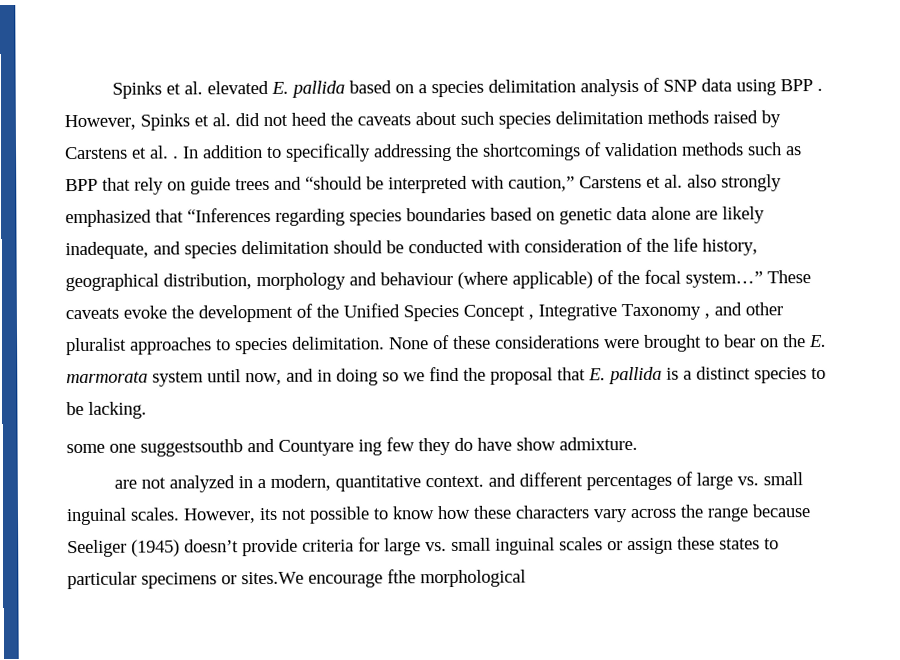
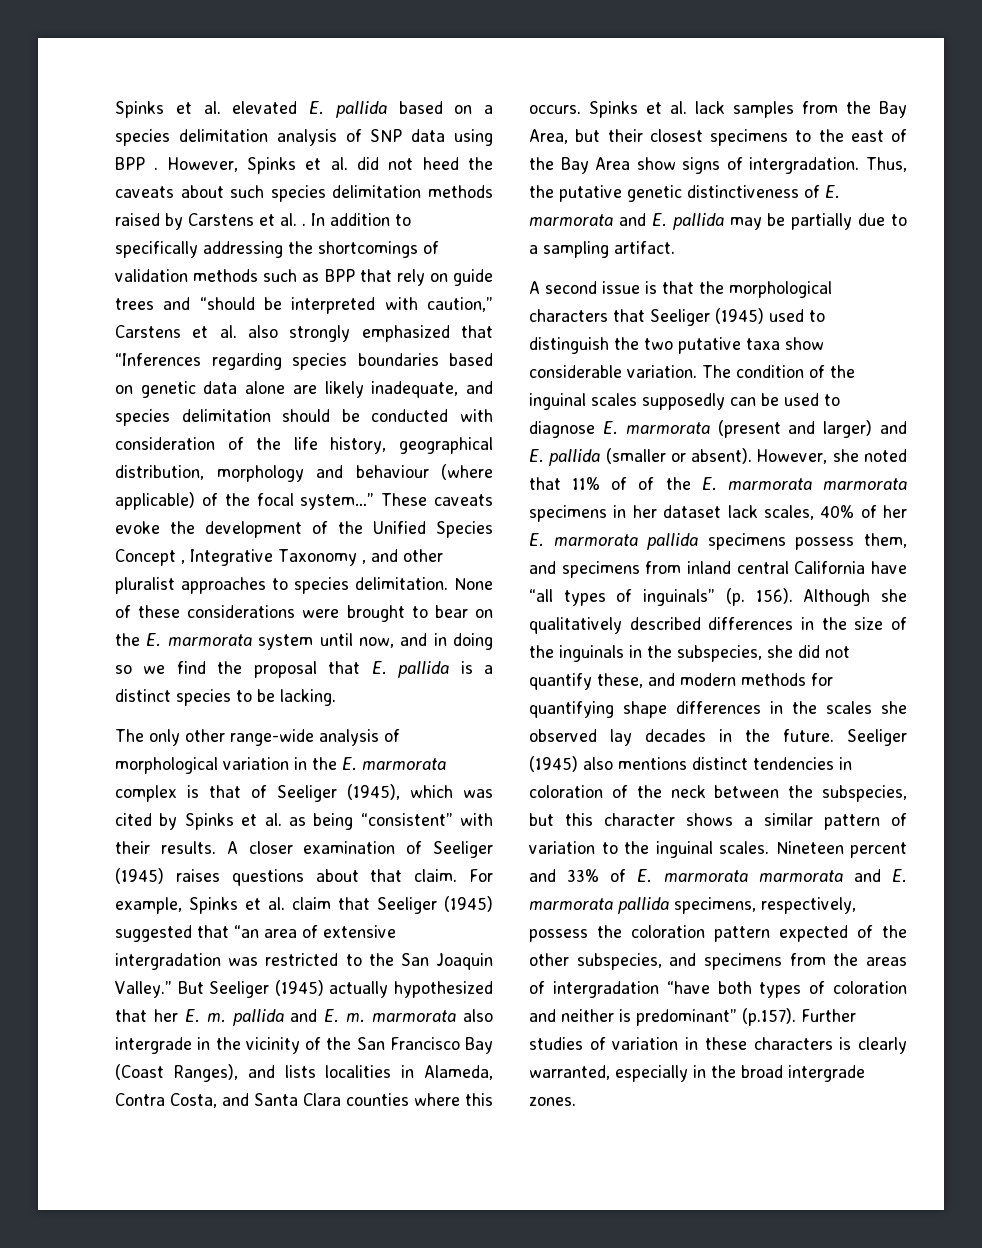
- some one suggestsouthb and Countyare ing few they do have show admixture.
- are not analyzed in a modern, quantitative context. and different percentages of large vs. small inguinal scales. However, its not possible to know how these characters vary across the range because Seeliger (1945) doesn’t provide criteria for large vs. small inguinal scales or assign these states to particular specimens or sites.We encourage fthe morphological
+ The only other range-wide analysis of morphological variation in the E. marmorata complex is that of Seeliger (1945), which was cited by Spinks et al. as being “consistent” with their results. A closer examination of Seeliger (1945) raises questions about that claim. For example, Spinks et al. claim that Seeliger (1945) suggested that “an area of extensive intergradation was restricted to the San Joaquin Valley.” But Seeliger (1945) actually hypothesized that her E. m. pallida and E. m. marmorata also intergrade in the vicinity of the San Francisco Bay (Coast Ranges), and lists localities in Alameda, Contra Costa, and Santa Clara counties where this occurs. Spinks et al. lack samples from the Bay Area, but their closest specimens to the east of the Bay Area show signs of intergradation. Thus, the putative genetic distinctiveness of E. marmorata and E. pallida may be partially due to a sampling artifact.
+ A second issue is that the morphological characters that Seeliger (1945) used to distinguish the two putative taxa show considerable variation. The condition of the inguinal scales supposedly can be used to diagnose E. marmorata (present and larger) and E. pallida (smaller or absent). However, she noted that 11% of of the E. marmorata marmorata specimens in her dataset lack scales, 40% of her E. marmorata pallida specimens possess them, and specimens from inland central California have “all types of inguinals” (p. 156). Although she qualitatively described differences in the size of the inguinals in the subspecies, she did not quantify these, and modern methods for quantifying shape differences in the scales she observed lay decades in the future. Seeliger (1945) also mentions distinct tendencies in coloration of the neck between the subspecies, but this character shows a similar pattern of variation to the inguinal scales. Nineteen percent and 33% of E. marmorata marmorata and E. marmorata pallida specimens, respectively, possess the coloration pattern expected of the other subspecies, and specimens from the areas of intergradation “have both types of coloration and neither is predominant” (p.157). Further studies of variation in these characters is clearly warranted, especially in the broad intergrade zones.

